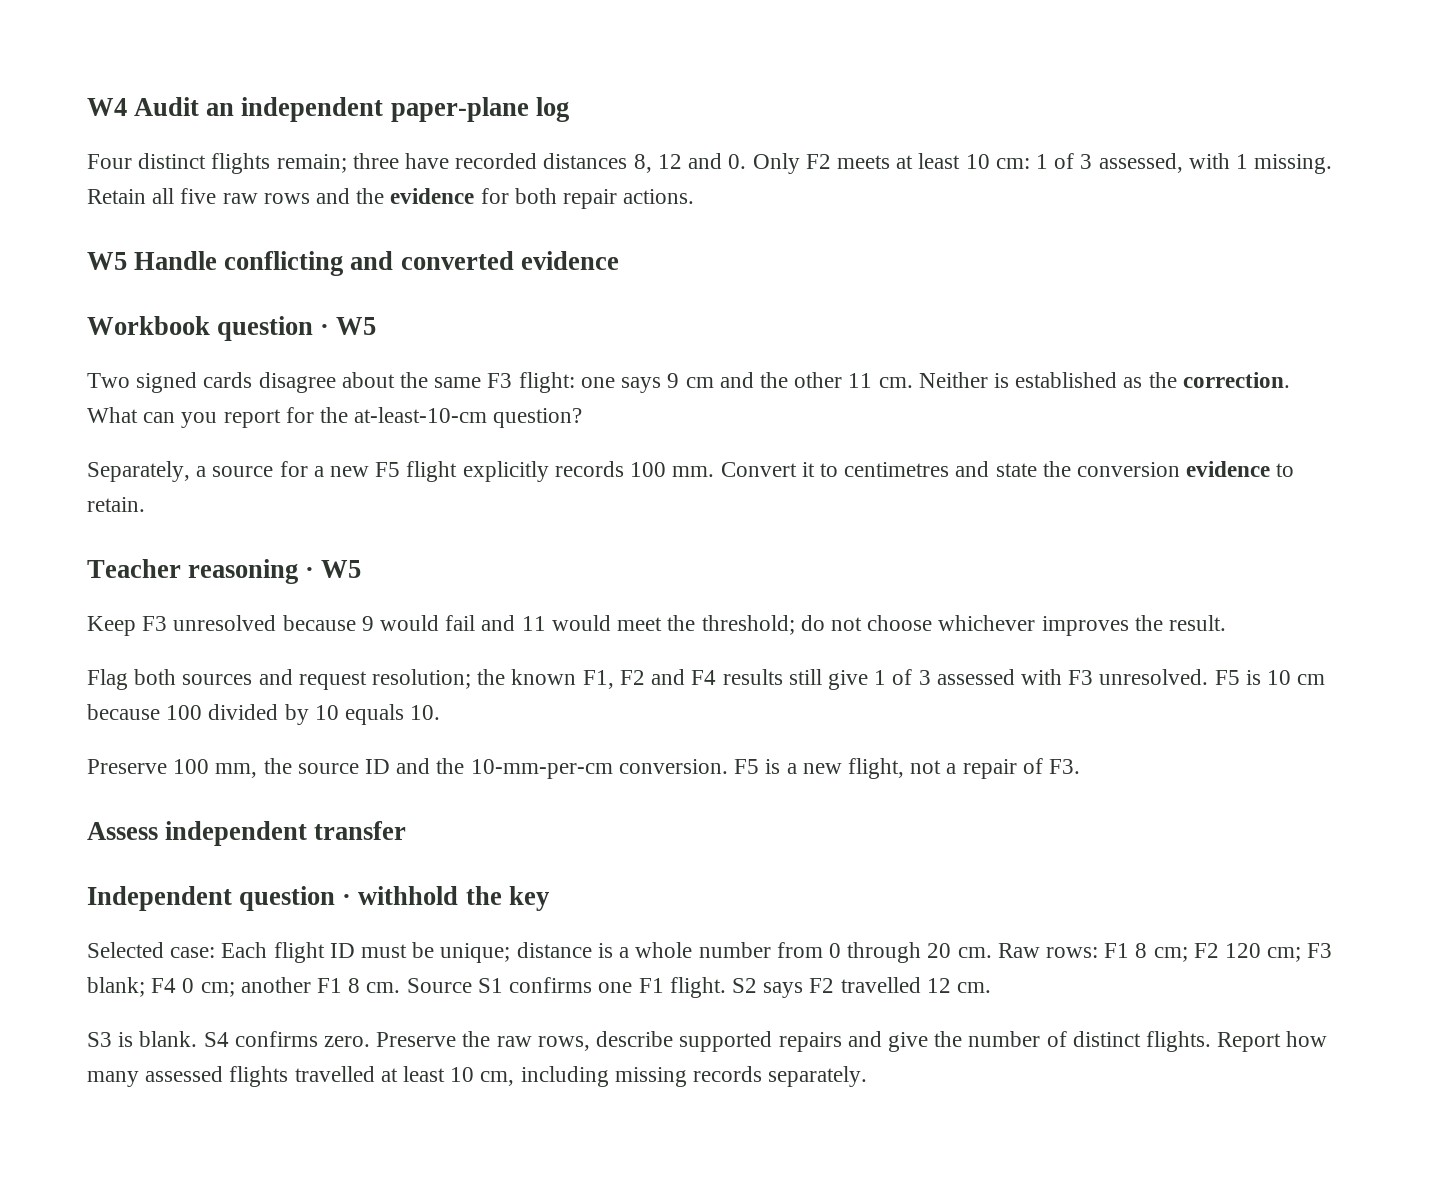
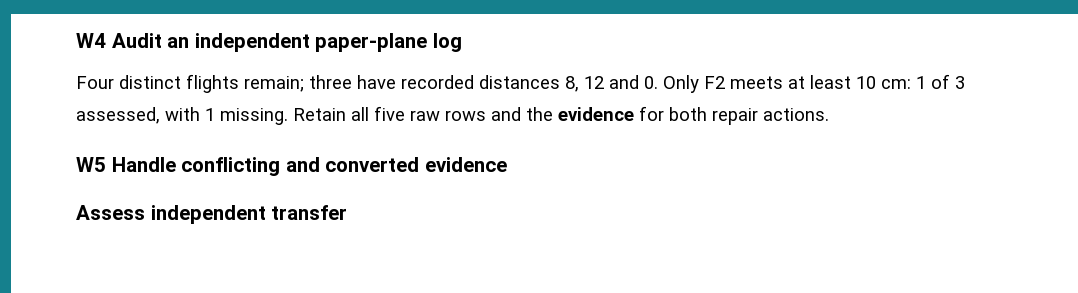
- Workbook question · W5
- Two signed cards disagree about the same F3 flight: one says 9 cm and the other 11 cm. Neither is established as the correction. What can you report for the at-least-10-cm question?
- Separately, a source for a new F5 flight explicitly records 100 mm. Convert it to centimetres and state the conversion evidence to retain.
- Teacher reasoning · W5
- Keep F3 unresolved because 9 would fail and 11 would meet the threshold; do not choose whichever improves the result.
- Flag both sources and request resolution; the known F1, F2 and F4 results still give 1 of 3 assessed with F3 unresolved. F5 is 10 cm because 100 divided by 10 equals 10.
- Preserve 100 mm, the source ID and the 10-mm-per-cm conversion. F5 is a new flight, not a repair of F3.
  Assess independent transfer
- Independent question · withhold the key
- Selected case: Each flight ID must be unique; distance is a whole number from 0 through 20 cm. Raw rows: F1 8 cm; F2 120 cm; F3 blank; F4 0 cm; another F1 8 cm. Source S1 confirms one F1 flight. S2 says F2 travelled 12 cm.
- S3 is blank. S4 confirms zero. Preserve the raw rows, describe supported repairs and give the number of distinct flights. Report how many assessed flights travelled at least 10 cm, including missing records separately.

